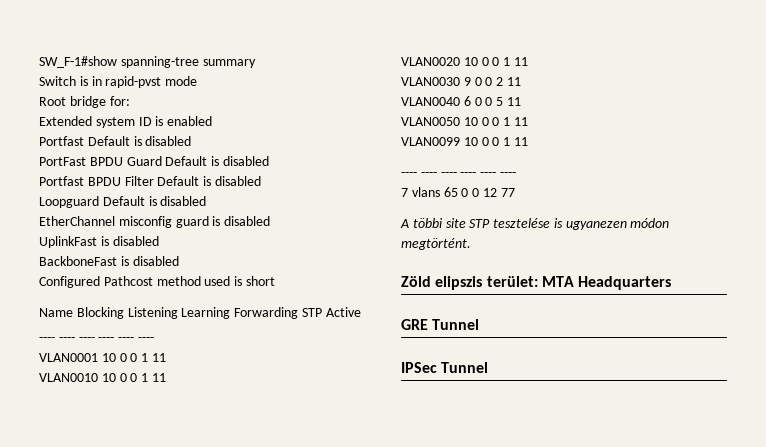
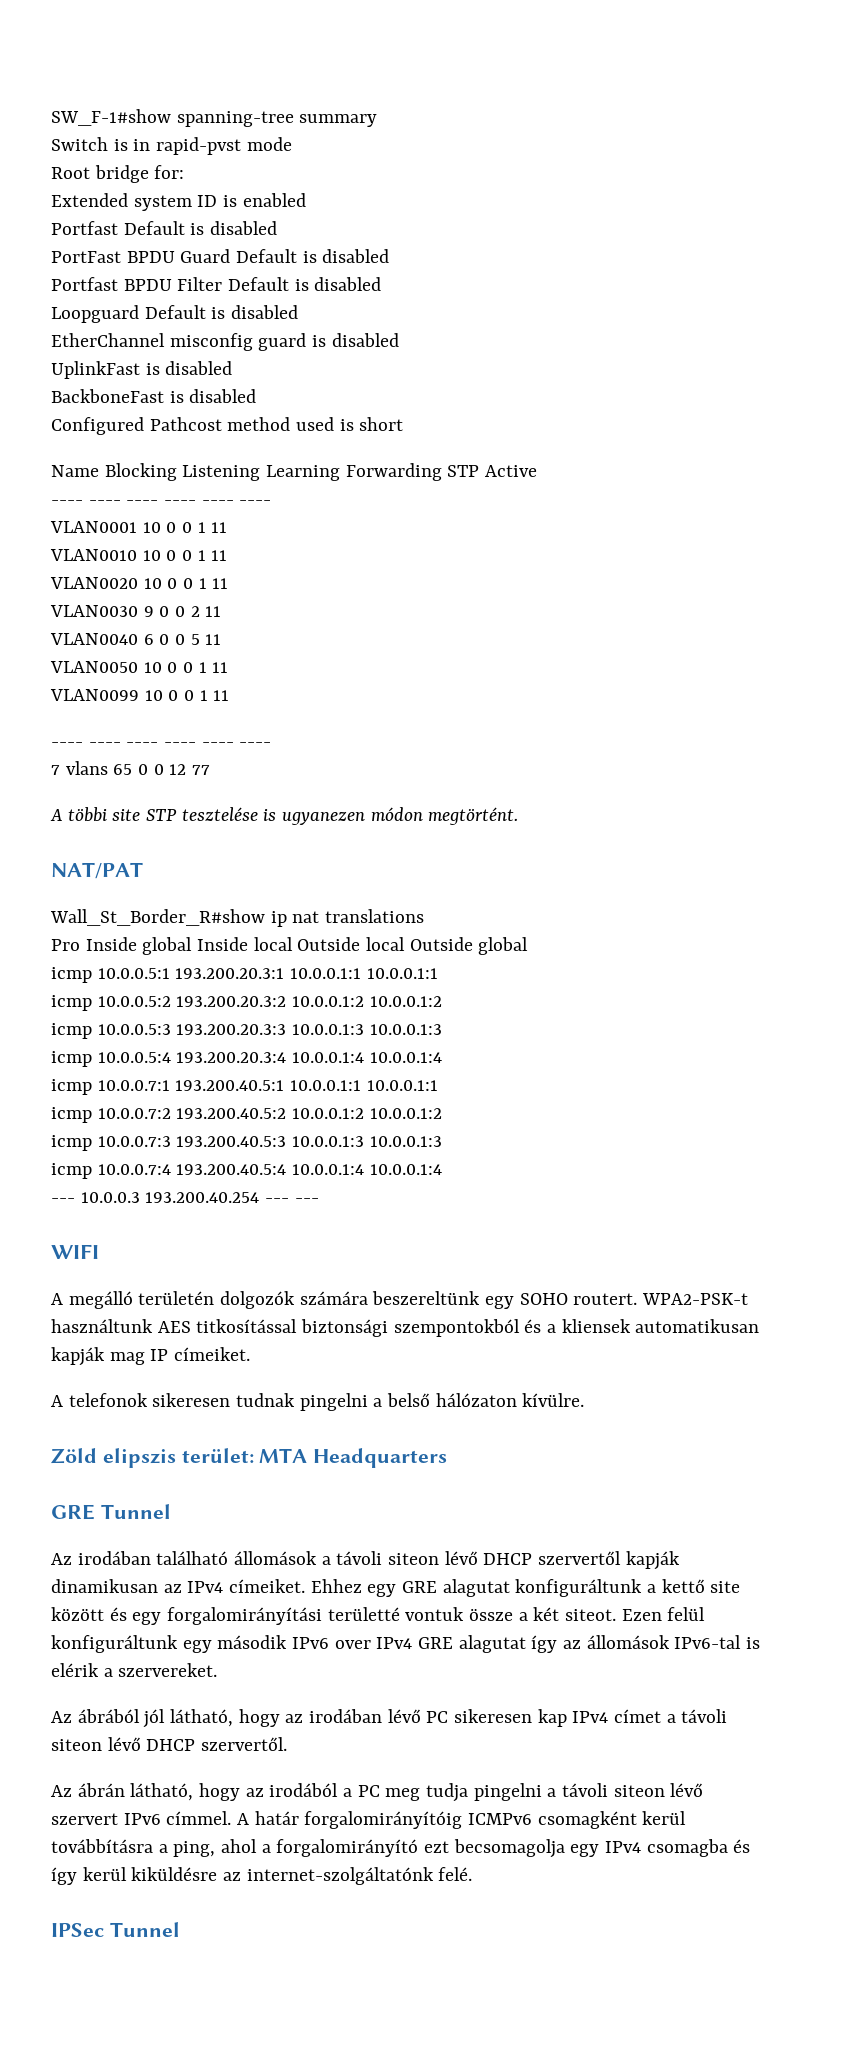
+ NAT/PAT
+ Wall_St_Border_R#show ip nat translations
+ Pro Inside global Inside local Outside local Outside global
+ icmp 10.0.0.5:1 193.200.20.3:1 10.0.0.1:1 10.0.0.1:1
+ icmp 10.0.0.5:2 193.200.20.3:2 10.0.0.1:2 10.0.0.1:2
+ icmp 10.0.0.5:3 193.200.20.3:3 10.0.0.1:3 10.0.0.1:3
+ icmp 10.0.0.5:4 193.200.20.3:4 10.0.0.1:4 10.0.0.1:4
+ icmp 10.0.0.7:1 193.200.40.5:1 10.0.0.1:1 10.0.0.1:1
+ icmp 10.0.0.7:2 193.200.40.5:2 10.0.0.1:2 10.0.0.1:2
+ icmp 10.0.0.7:3 193.200.40.5:3 10.0.0.1:3 10.0.0.1:3
+ icmp 10.0.0.7:4 193.200.40.5:4 10.0.0.1:4 10.0.0.1:4
+ --- 10.0.0.3 193.200.40.254 --- ---
+ WIFI
+ A megálló területén dolgozók számára beszereltünk egy SOHO routert. WPA2-PSK-t használtunk AES titkosítással biztonsági szempontokból és a kliensek automatikusan kapják mag IP címeiket.
+ A telefonok sikeresen tudnak pingelni a belső hálózaton kívülre.
+ Az irodában található állomások a távoli siteon lévő DHCP szervertől kapják dinamikusan az IPv4 címeiket. Ehhez egy GRE alagutat konfiguráltunk a kettő site között és egy forgalomirányítási területté vontuk össze a két siteot. Ezen felül konfiguráltunk egy második IPv6 over IPv4 GRE alagutat így az állomások IPv6-tal is elérik a szervereket.
+ Az ábrából jól látható, hogy az irodában lévő PC sikeresen kap IPv4 címet a távoli siteon lévő DHCP szervertől.
+ Az ábrán látható, hogy az irodából a PC meg tudja pingelni a távoli siteon lévő szervert IPv6 címmel. A határ forgalomirányítóig ICMPv6 csomagként kerül továbbításra a ping, ahol a forgalomirányító ezt becsomagolja egy IPv4 csomagba és így kerül kiküldésre az internet-szolgáltatónk felé.

